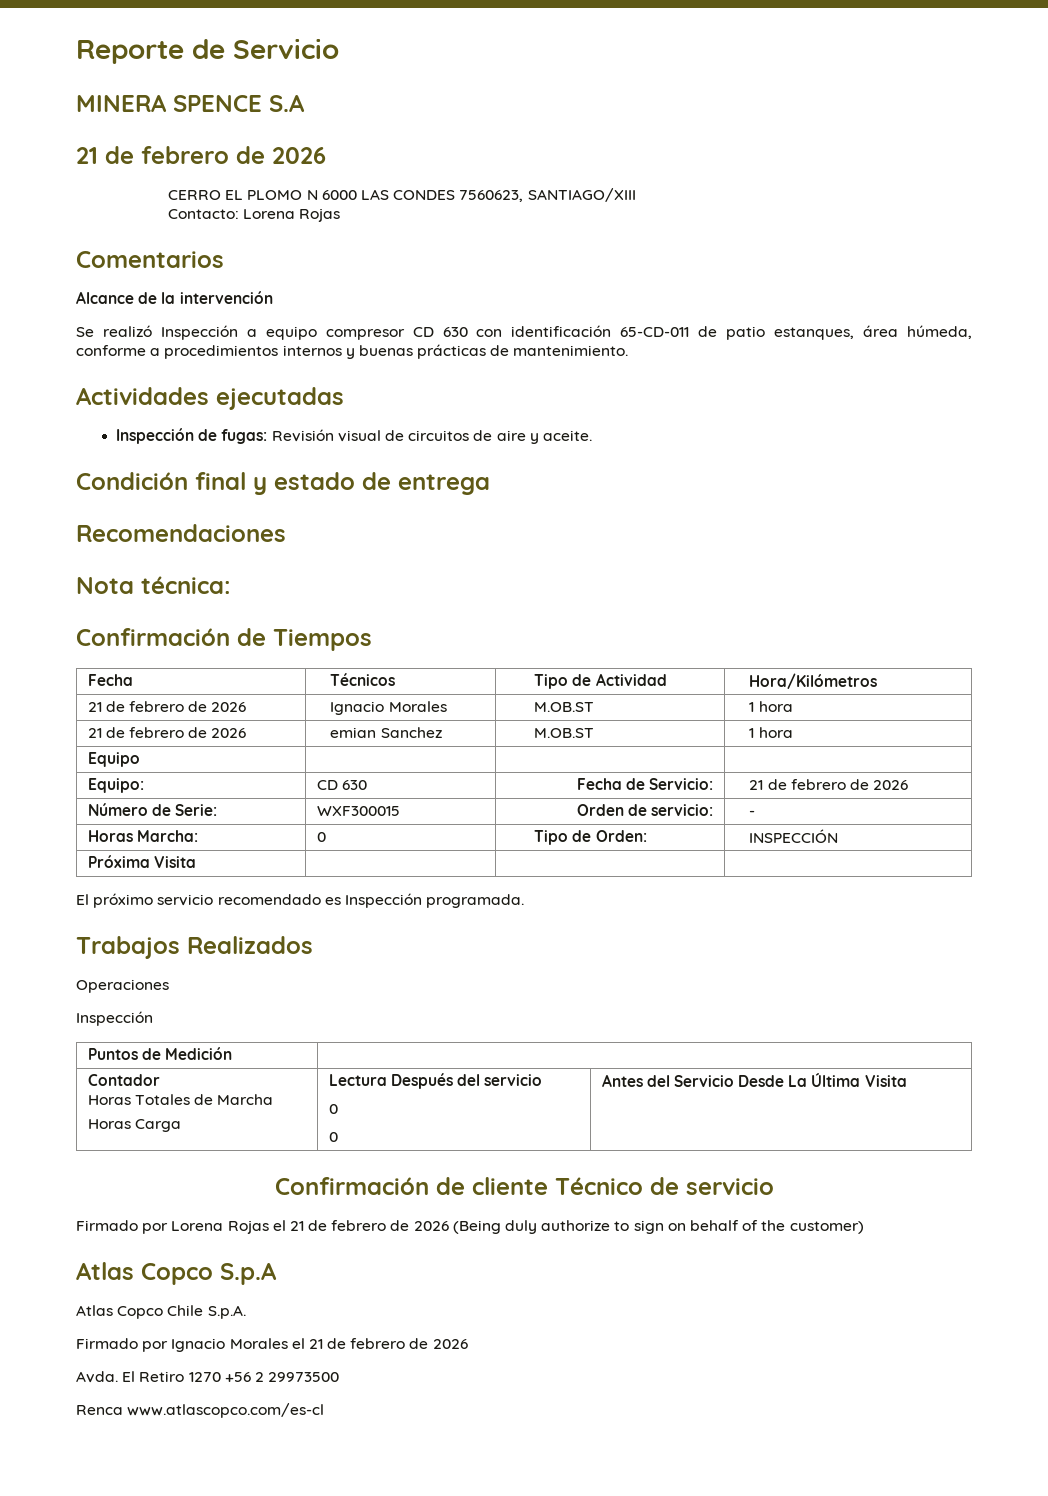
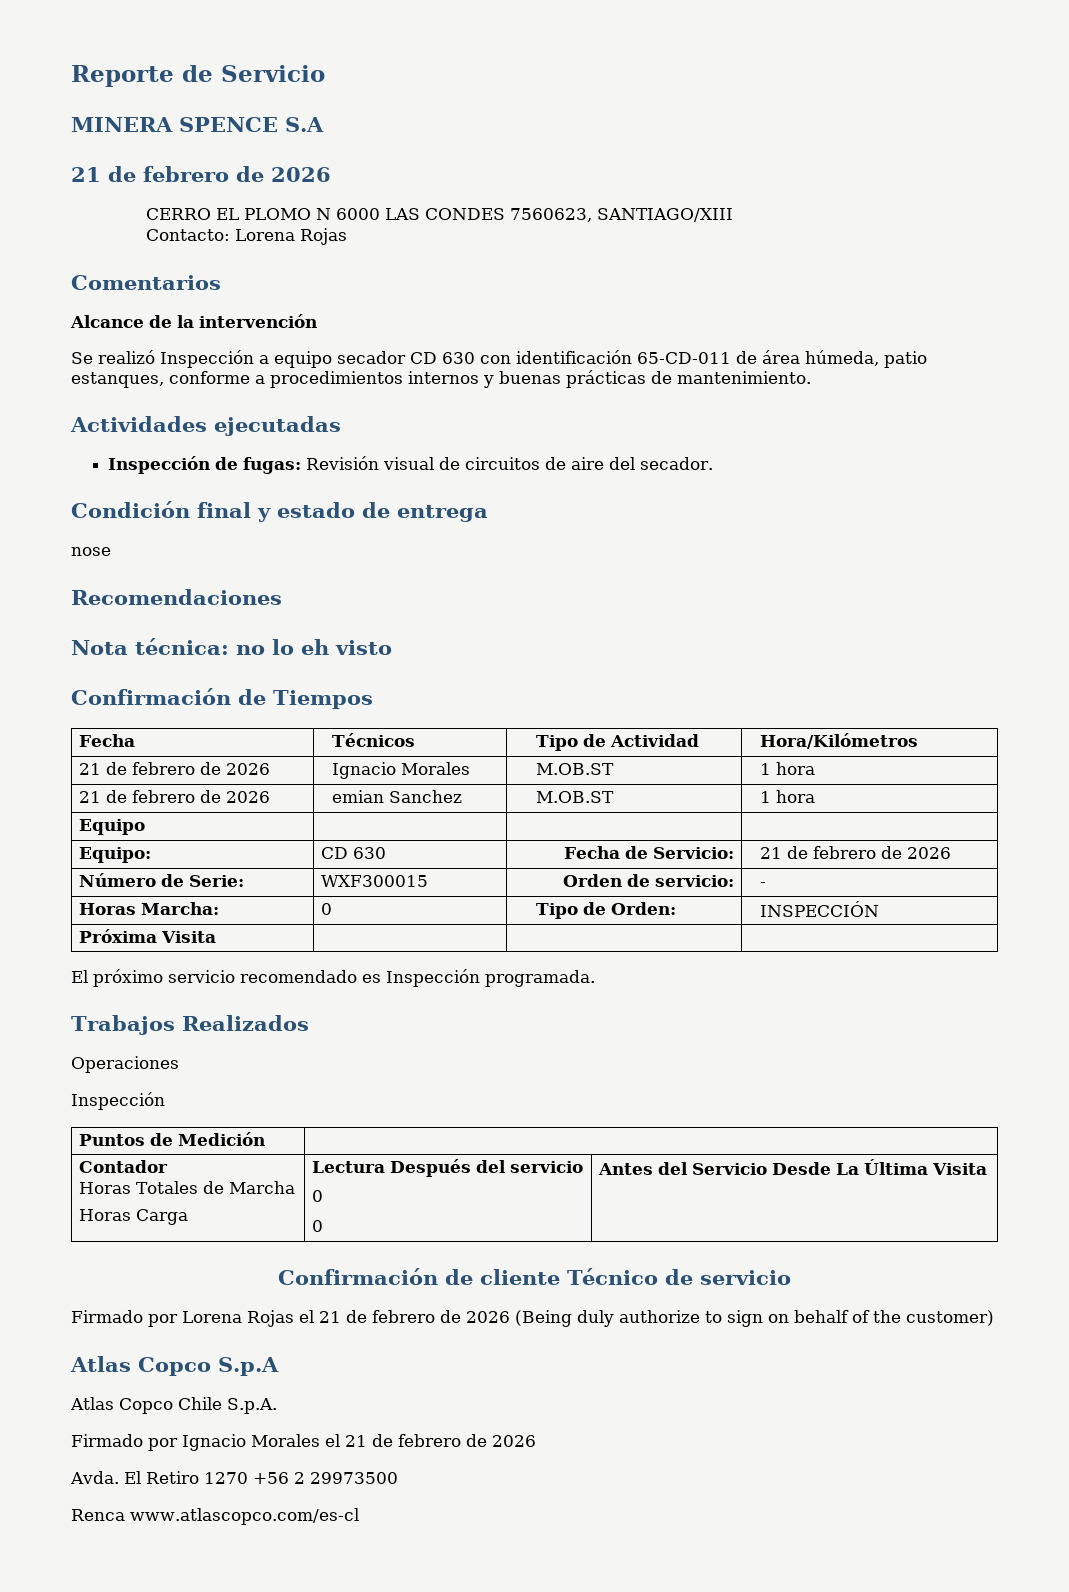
- Se realizó Inspección a equipo compresor CD 630 con identificación 65-CD-011 de patio estanques, área húmeda, conforme a procedimientos internos y buenas prácticas de mantenimiento.
+ Se realizó Inspección a equipo secador CD 630 con identificación 65-CD-011 de área húmeda, patio estanques, conforme a procedimientos internos y buenas prácticas de mantenimiento.
- Inspección de fugas: Revisión visual de circuitos de aire y aceite.
+ Inspección de fugas: Revisión visual de circuitos de aire del secador.
+ nose
- Nota técnica:
+ Nota técnica: no lo eh visto

